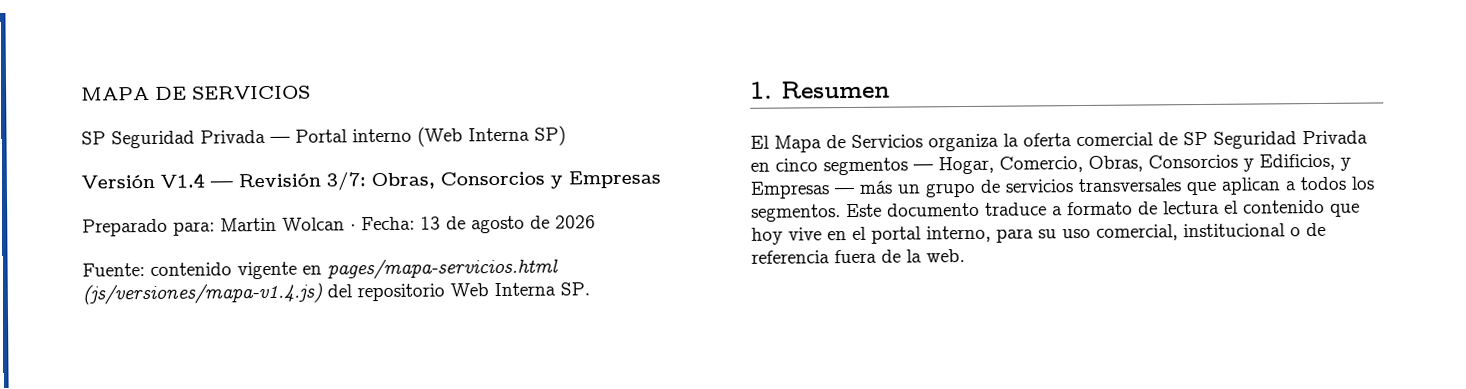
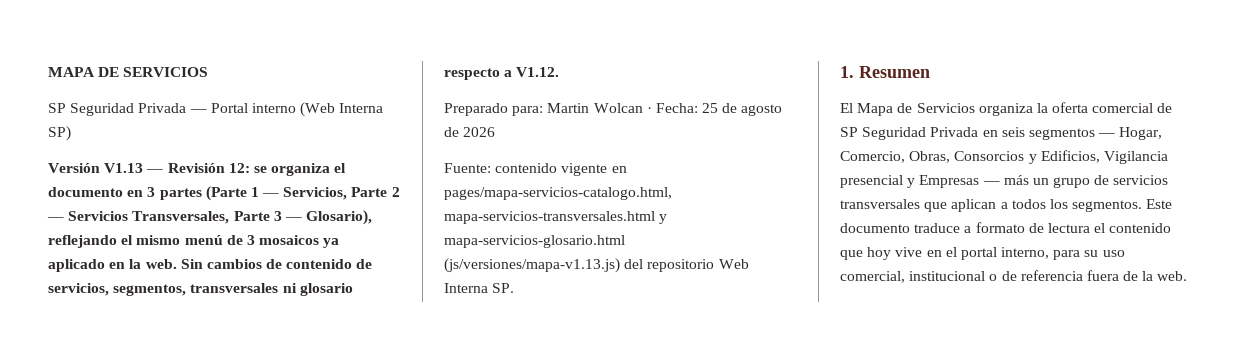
- Versión V1.4 — Revisión 3/7: Obras, Consorcios y Empresas
+ Versión V1.13 — Revisión 12: se organiza el documento en 3 partes (Parte 1 — Servicios, Parte 2 — Servicios Transversales, Parte 3 — Glosario), reflejando el mismo menú de 3 mosaicos ya aplicado en la web. Sin cambios de contenido de servicios, segmentos, transversales ni glosario respecto a V1.12.
- Preparado para: Martin Wolcan · Fecha: 13 de agosto de 2026
+ Preparado para: Martin Wolcan · Fecha: 25 de agosto de 2026
- Fuente: contenido vigente en pages/mapa-servicios.html (js/versiones/mapa-v1.4.js) del repositorio Web Interna SP.
+ Fuente: contenido vigente en pages/mapa-servicios-catalogo.html, mapa-servicios-transversales.html y mapa-servicios-glosario.html (js/versiones/mapa-v1.13.js) del repositorio Web Interna SP.
- El Mapa de Servicios organiza la oferta comercial de SP Seguridad Privada en cinco segmentos — Hogar, Comercio, Obras, Consorcios y Edificios, y Empresas — más un grupo de servicios transversales que aplican a todos los segmentos.
+ El Mapa de Servicios organiza la oferta comercial de SP Seguridad Privada en seis segmentos — Hogar, Comercio, Obras, Consorcios y Edificios, Vigilancia presencial y Empresas — más un grupo de servicios transversales que aplican a todos los segmentos.

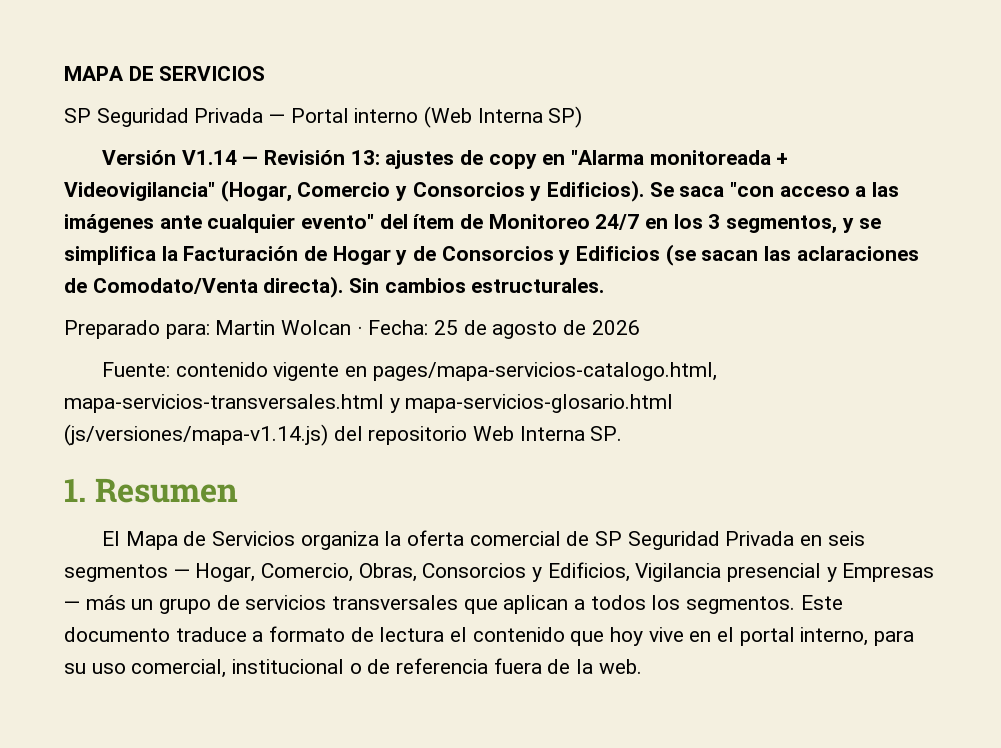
- Versión V1.13 — Revisión 12: se organiza el documento en 3 partes (Parte 1 — Servicios, Parte 2 — Servicios Transversales, Parte 3 — Glosario), reflejando el mismo menú de 3 mosaicos ya aplicado en la web. Sin cambios de contenido de servicios, segmentos, transversales ni glosario respecto a V1.12.
+ Versión V1.14 — Revisión 13: ajustes de copy en "Alarma monitoreada + Videovigilancia" (Hogar, Comercio y Consorcios y Edificios). Se saca "con acceso a las imágenes ante cualquier evento" del ítem de Monitoreo 24/7 en los 3 segmentos, y se simplifica la Facturación de Hogar y de Consorcios y Edificios (se sacan las aclaraciones de Comodato/Venta directa). Sin cambios estructurales.
- Fuente: contenido vigente en pages/mapa-servicios-catalogo.html, mapa-servicios-transversales.html y mapa-servicios-glosario.html (js/versiones/mapa-v1.13.js) del repositorio Web Interna SP.
+ Fuente: contenido vigente en pages/mapa-servicios-catalogo.html, mapa-servicios-transversales.html y mapa-servicios-glosario.html (js/versiones/mapa-v1.14.js) del repositorio Web Interna SP.

